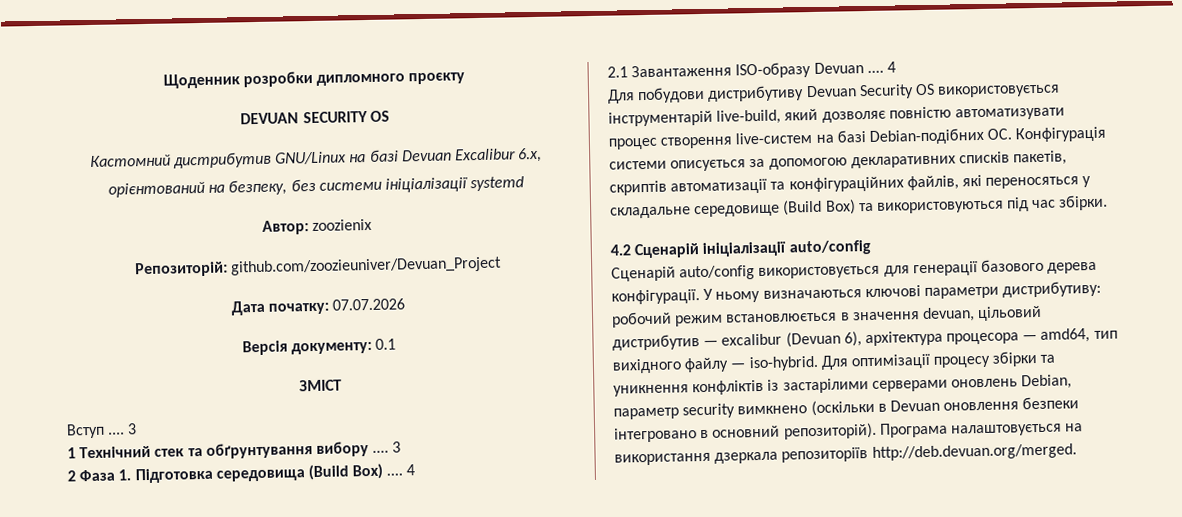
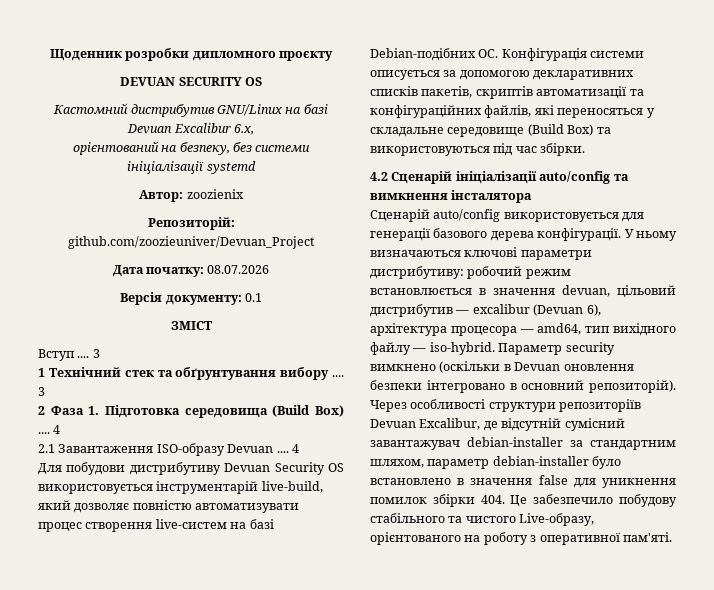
- Дата початку: 07.07.2026
+ Дата початку: 08.07.2026
- 4.2 Сценарій ініціалізації auto/config
+ 4.2 Сценарій ініціалізації auto/config та вимкнення інсталятора
- Для оптимізації процесу збірки та уникнення конфліктів із застарілими серверами оновлень Debian, параметр security вимкнено (оскільки в Devuan оновлення безпеки інтегровано в основний репозиторій).
+ Параметр security вимкнено (оскільки в Devuan оновлення безпеки інтегровано в основний репозиторій).
- Програма налаштовується на використання дзеркала репозиторіїв http://deb.devuan.org/merged.
+ Через особливості структури репозиторіїв Devuan Excalibur, де відсутній сумісний завантажувач debian-installer за стандартним шляхом, параметр debian-installer було встановлено в значення false для уникнення помилок збірки 404. Це забезпечило побудову стабільного та чистого Live-образу, орієнтованого на роботу з оперативної пам'яті.

